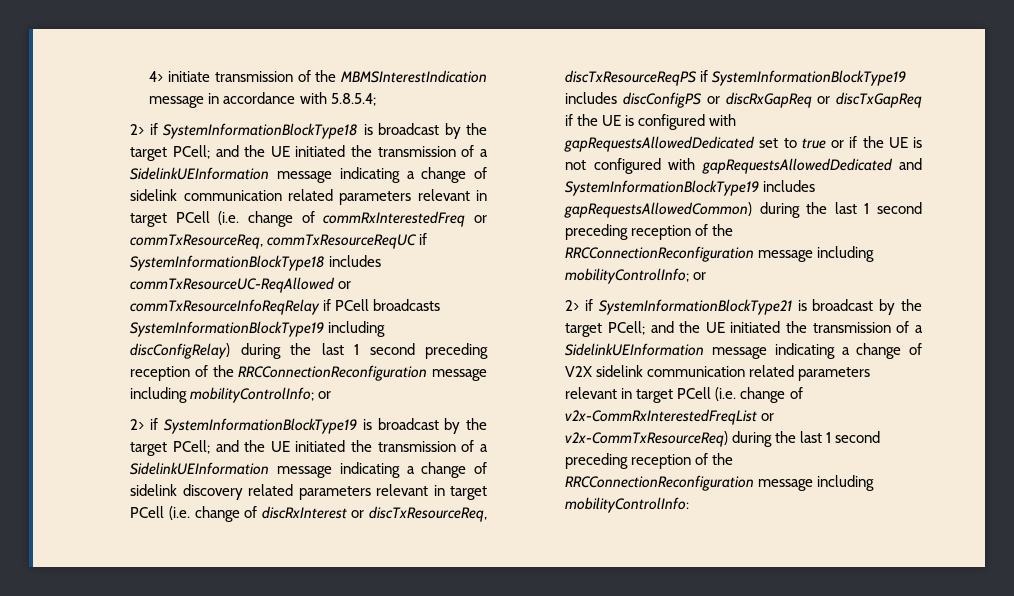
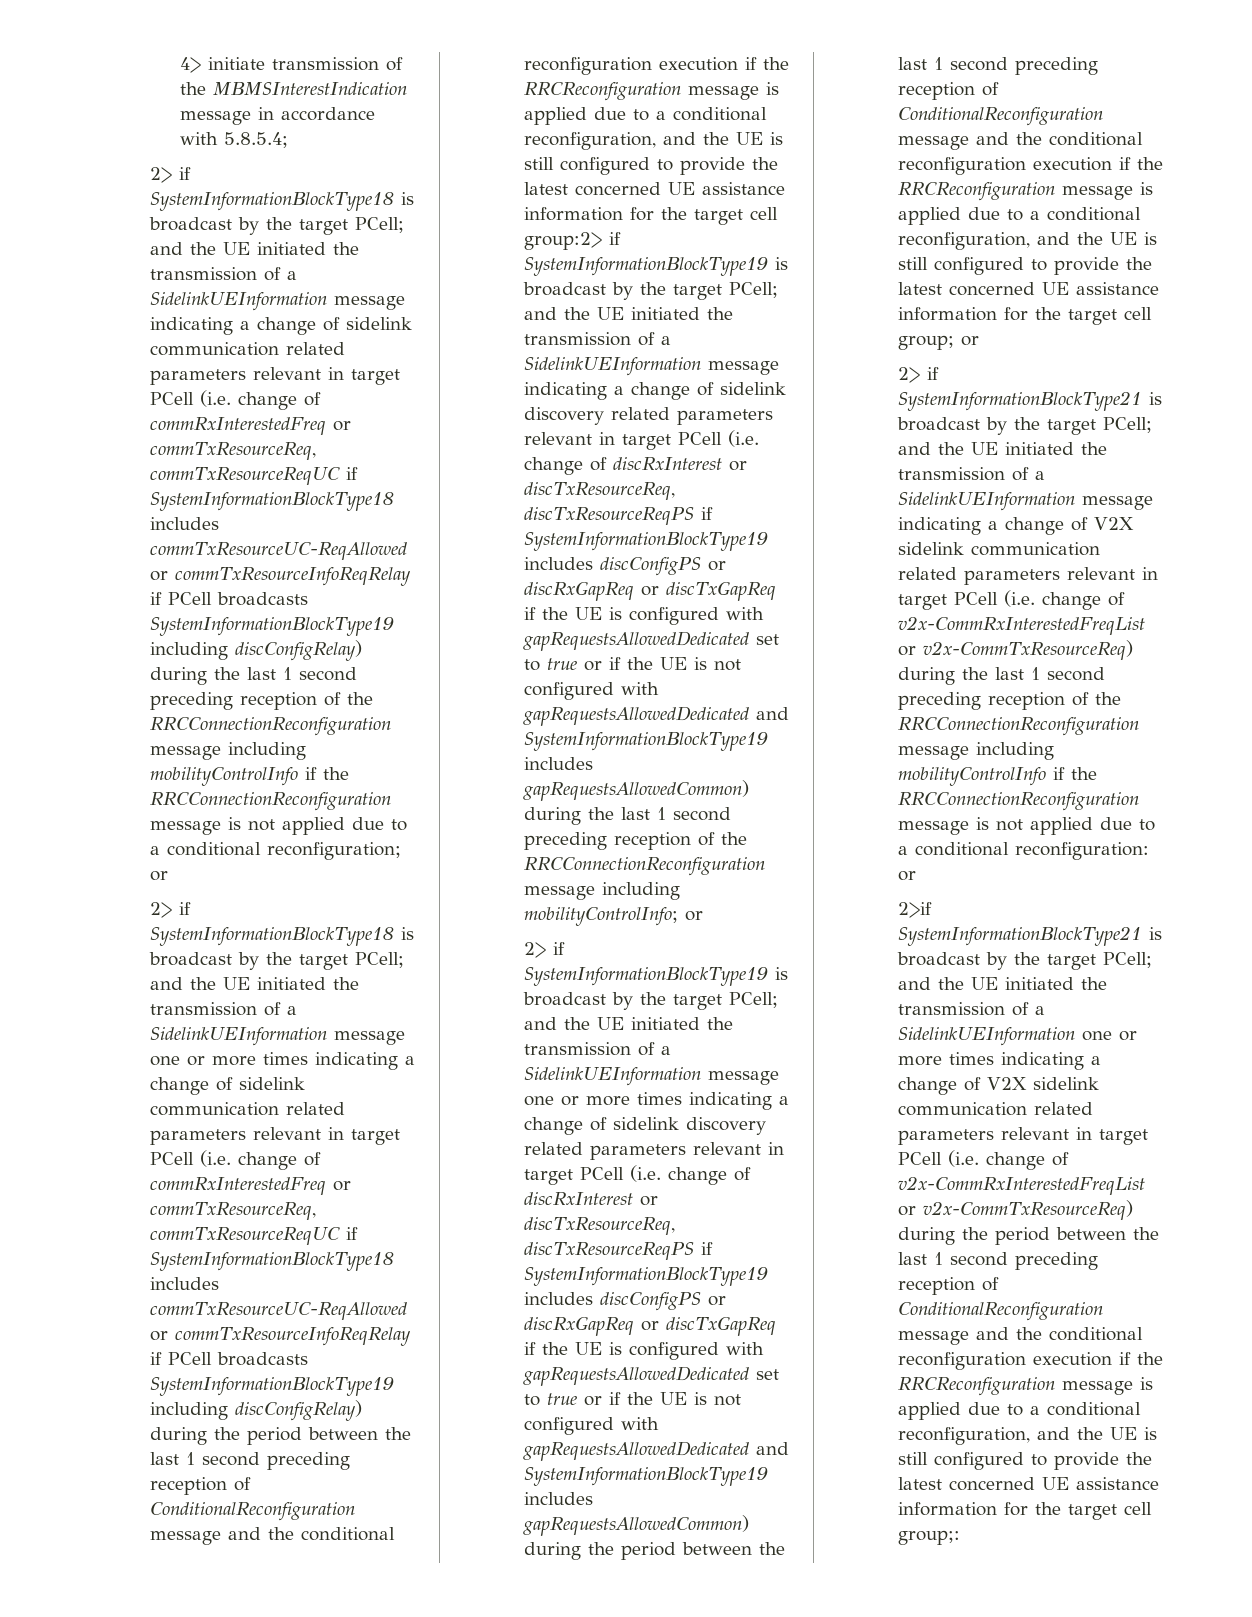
- and the UE initiated the transmission of a SidelinkUEInformation message indicating a change of sidelink communication related parameters relevant in target PCell (i.e. change of commRxInterestedFreq or commTxResourceReq, commTxResourceReqUC if SystemInformationBlockType18 includes commTxResourceUC-ReqAllowed or commTxResourceInfoReqRelay if PCell broadcasts SystemInformationBlockType19 including discConfigRelay) during the last 1 second preceding reception of the RRCConnectionReconfiguration message including mobilityControlInfo; or
- 2> if SystemInformationBlockType19 is broadcast by the target PCell;
+ and the UE initiated the transmission of a SidelinkUEInformation message indicating a change of sidelink communication related parameters relevant in target PCell (i.e. change of commRxInterestedFreq or commTxResourceReq, commTxResourceReqUC if SystemInformationBlockType18 includes commTxResourceUC-ReqAllowed or commTxResourceInfoReqRelay if PCell broadcasts SystemInformationBlockType19 including discConfigRelay) during the last 1 second preceding reception of the RRCConnectionReconfiguration message including mobilityControlInfo if the RRCConnectionReconfiguration message is not applied due to a conditional reconfiguration; or
+ 2> if SystemInformationBlockType18 is broadcast by the target PCell; and the UE initiated the transmission of a SidelinkUEInformation message one or more times indicating a change of sidelink communication related parameters relevant in target PCell (i.e. change of commRxInterestedFreq or commTxResourceReq, commTxResourceReqUC if SystemInformationBlockType18 includes commTxResourceUC-ReqAllowed or commTxResourceInfoReqRelay if PCell broadcasts SystemInformationBlockType19 including discConfigRelay) during the period between the last 1 second preceding reception of ConditionalReconfiguration message and the conditional reconfiguration execution if the RRCReconfiguration message is applied due to a conditional reconfiguration, and the UE is still configured to provide the latest concerned UE assistance information for the target cell group:2> if SystemInformationBlockType19 is broadcast by the target PCell;
+ 2> if SystemInformationBlockType19 is broadcast by the target PCell; and the UE initiated the transmission of a SidelinkUEInformation message one or more times indicating a change of sidelink discovery related parameters relevant in target PCell (i.e. change of discRxInterest or discTxResourceReq, discTxResourceReqPS if SystemInformationBlockType19 includes discConfigPS or discRxGapReq or discTxGapReq if the UE is configured with gapRequestsAllowedDedicated set to true or if the UE is not configured with gapRequestsAllowedDedicated and SystemInformationBlockType19 includes gapRequestsAllowedCommon) during the period between the last 1 second preceding reception of ConditionalReconfiguration message and the conditional reconfiguration execution if the RRCReconfiguration message is applied due to a conditional reconfiguration, and the UE is still configured to provide the latest concerned UE assistance information for the target cell group; or
- 2> if SystemInformationBlockType21 is broadcast by the target PCell; and the UE initiated the transmission of a SidelinkUEInformation message indicating a change of V2X sidelink communication related parameters relevant in target PCell (i.e. change of v2x-CommRxInterestedFreqList or v2x-CommTxResourceReq) during the last 1 second preceding reception of the RRCConnectionReconfiguration message including mobilityControlInfo:
+ 2> if SystemInformationBlockType21 is broadcast by the target PCell; and the UE initiated the transmission of a SidelinkUEInformation message indicating a change of V2X sidelink communication related parameters relevant in target PCell (i.e. change of v2x-CommRxInterestedFreqList or v2x-CommTxResourceReq) during the last 1 second preceding reception of the RRCConnectionReconfiguration message including mobilityControlInfo if the RRCConnectionReconfiguration message is not applied due to a conditional reconfiguration: or
+ 2>if SystemInformationBlockType21 is broadcast by the target PCell; and the UE initiated the transmission of a SidelinkUEInformation one or more times indicating a change of V2X sidelink communication related parameters relevant in target PCell (i.e. change of v2x-CommRxInterestedFreqList or v2x-CommTxResourceReq) during the period between the last 1 second preceding reception of ConditionalReconfiguration message and the conditional reconfiguration execution if the RRCReconfiguration message is applied due to a conditional reconfiguration, and the UE is still configured to provide the latest concerned UE assistance information for the target cell group;:

